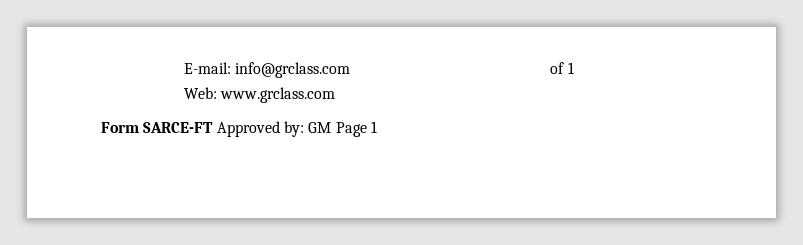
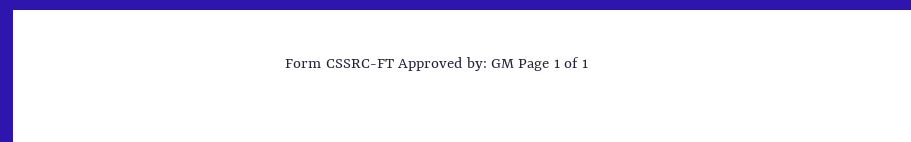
- E-mail: info@grclass.com Web: www.grclass.com
- Form SARCE-FT Approved by: GM Page 1 of 1
+ Form CSSRC-FT Approved by: GM Page 1 of 1

